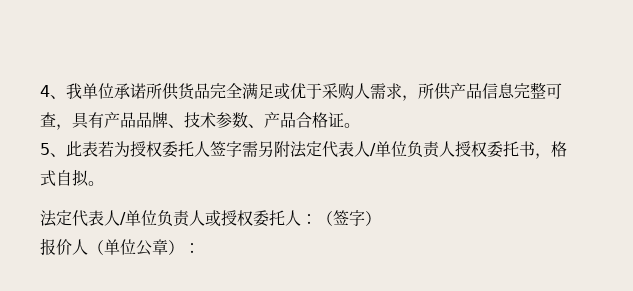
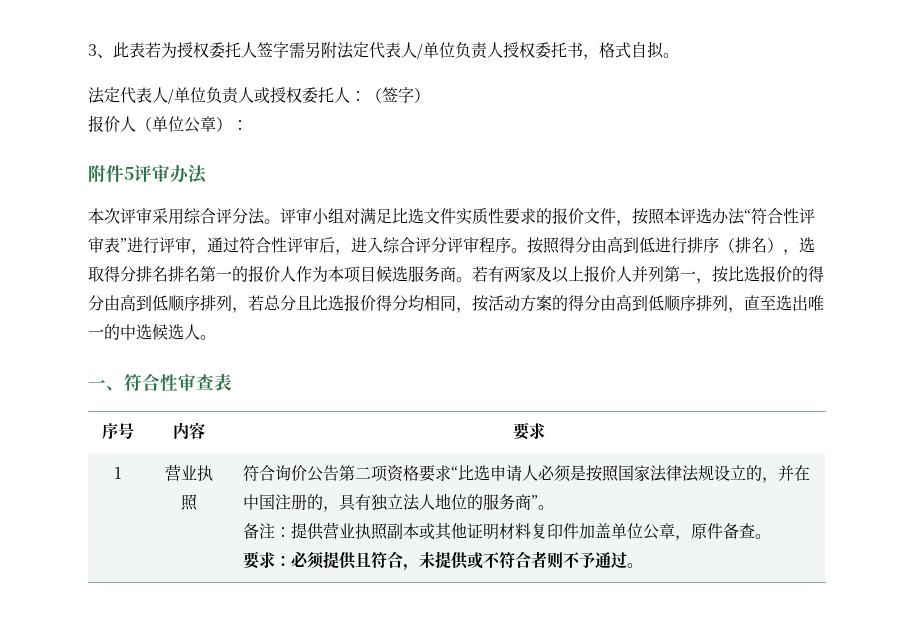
- 4、我单位承诺所供货品完全满足或优于采购人需求，所供产品信息完整可查，具有产品品牌、技术参数、产品合格证。
- 5、此表若为授权委托人签字需另附法定代表人/单位负责人授权委托书，格式自拟。
+ 3、此表若为授权委托人签字需另附法定代表人/单位负责人授权委托书，格式自拟。
+ 附件5评审办法
+ 本次评审采用综合评分法。评审小组对满足比选文件实质性要求的报价文件，按照本评选办法“符合性评审表”进行评审，通过符合性评审后，进入综合评分评审程序。按照得分由高到低进行排序（排名），选取得分排名排名第一的报价人作为本项目候选服务商。若有两家及以上报价人并列第一，按比选报价的得分由高到低顺序排列，若总分且比选报价得分均相同，按活动方案的得分由高到低顺序排列，直至选出唯一的中选候选人。
+ 一、符合性审查表
+ 序号 | 内容 | 要求
+ 1 | 营业执照 | 符合询价公告第二项资格要求“比选申请人必须是按照国家法律法规设立的，并在中国注册的，具有独立法人地位的服务商”。
+ 备注：提供营业执照副本或其他证明材料复印件加盖单位公章，原件备查。
+ 要求：必须提供且符合，未提供或不符合者则不予通过。

